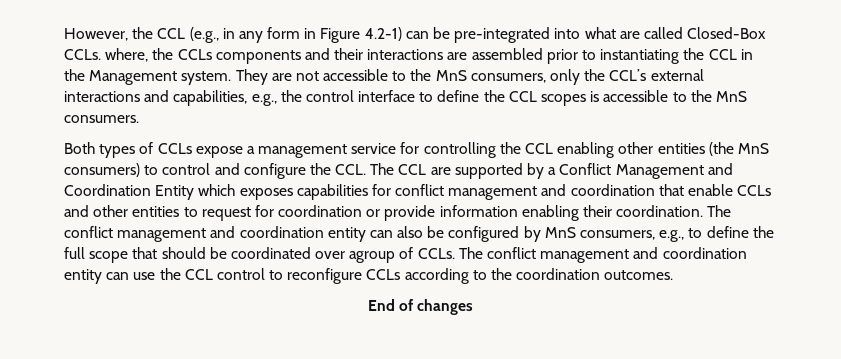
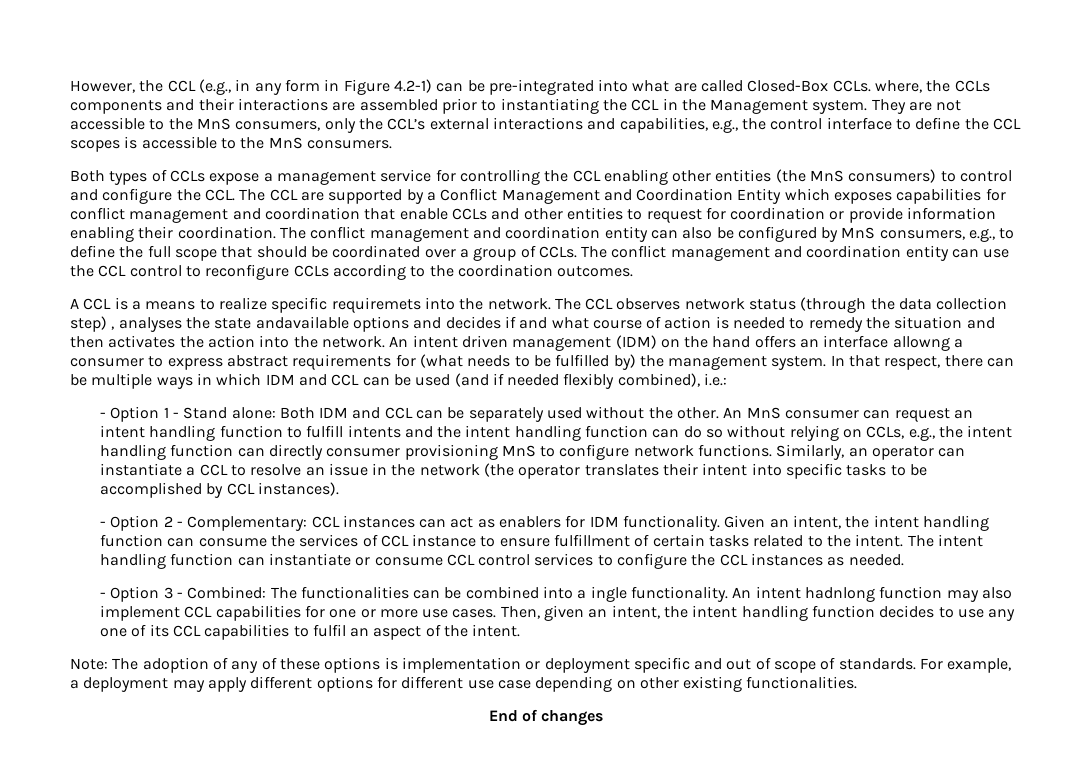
- The conflict management and coordination entity can also be configured by MnS consumers, e.g., to define the full scope that should be coordinated over agroup of CCLs.
+ The conflict management and coordination entity can also be configured by MnS consumers, e.g., to define the full scope that should be coordinated over a group of CCLs.
+ A CCL is a means to realize specific requiremets into the network. The CCL observes network status (through the data collection step) , analyses the state andavailable options and decides if and what course of action is needed to remedy the situation and then activates the action into the network. An intent driven management (IDM) on the hand offers an interface allowng a consumer to express abstract requirements for (what needs to be fulfilled by) the management system. In that respect, there can be multiple ways in which IDM and CCL can be used (and if needed flexibly combined), i.e.:
+ - Option 1 - Stand alone: Both IDM and CCL can be separately used without the other. An MnS consumer can request an intent handling function to fulfill intents and the intent handling function can do so without relying on CCLs, e.g., the intent handling function can directly consumer provisioning MnS to configure network functions. Similarly, an operator can instantiate a CCL to resolve an issue in the network (the operator translates their intent into specific tasks to be accomplished by CCL instances).
+ - Option 2 - Complementary: CCL instances can act as enablers for IDM functionality. Given an intent, the intent handling function can consume the services of CCL instance to ensure fulfillment of certain tasks related to the intent. The intent handling function can instantiate or consume CCL control services to configure the CCL instances as needed.
+ - Option 3 - Combined: The functionalities can be combined into a ingle functionality. An intent hadnlong function may also implement CCL capabilities for one or more use cases. Then, given an intent, the intent handling function decides to use any one of its CCL capabilities to fulfil an aspect of the intent.
+ Note: The adoption of any of these options is implementation or deployment specific and out of scope of standards. For example, a deployment may apply different options for different use case depending on other existing functionalities.

